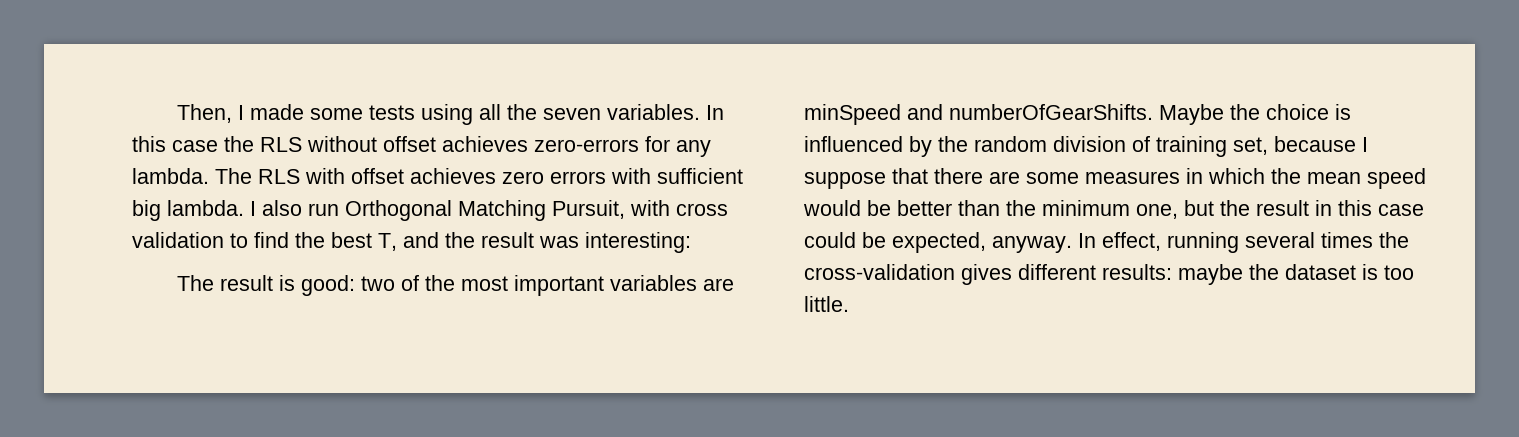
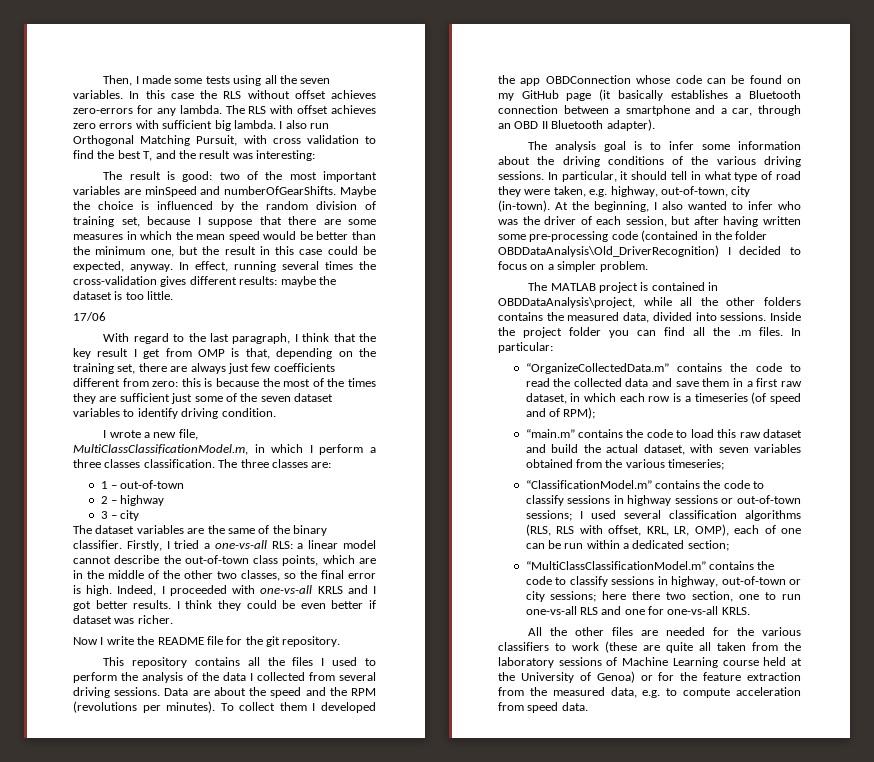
+ 17/06
+ With regard to the last paragraph, I think that the key result I get from OMP is that, depending on the training set, there are always just few coefficients different from zero: this is because the most of the times they are sufficient just some of the seven dataset variables to identify driving condition.
+ I wrote a new file, MultiClassClassificationModel.m, in which I perform a three classes classification. The three classes are:
+ 1 – out-of-town
+ 2 – highway
+ 3 – city
+ The dataset variables are the same of the binary classifier. Firstly, I tried a one-vs-all RLS: a linear model cannot describe the out-of-town class points, which are in the middle of the other two classes, so the final error is high. Indeed, I proceeded with one-vs-all KRLS and I got better results. I think they could be even better if dataset was richer.
+ Now I write the README file for the git repository.
+ This repository contains all the files I used to perform the analysis of the data I collected from several driving sessions. Data are about the speed and the RPM (revolutions per minutes). To collect them I developed the app OBDConnection whose code can be found on my GitHub page (it basically establishes a Bluetooth connection between a smartphone and a car, through an OBD II Bluetooth adapter).
+ The analysis goal is to infer some information about the driving conditions of the various driving sessions. In particular, it should tell in what type of road they were taken, e.g. highway, out-of-town, city (in-town). At the beginning, I also wanted to infer who was the driver of each session, but after having written some pre-processing code (contained in the folder OBDDataAnalysis\Old_DriverRecognition) I decided to focus on a simpler problem.
+ The MATLAB project is contained in OBDDataAnalysis\project, while all the other folders contains the measured data, divided into sessions. Inside the project folder you can find all the .m files. In particular:
+ “OrganizeCollectedData.m” contains the code to read the collected data and save them in a first raw dataset, in which each row is a timeseries (of speed and of RPM);
+ “main.m” contains the code to load this raw dataset and build the actual dataset, with seven variables obtained from the various timeseries;
+ “ClassificationModel.m” contains the code to classify sessions in highway sessions or out-of-town sessions; I used several classification algorithms (RLS, RLS with offset, KRL, LR, OMP), each of one can be run within a dedicated section;
+ “MultiClassClassificationModel.m” contains the code to classify sessions in highway, out-of-town or city sessions; here there two section, one to run one-vs-all RLS and one for one-vs-all KRLS.
+ All the other files are needed for the various classifiers to work (these are quite all taken from the laboratory sessions of Machine Learning course held at the University of Genoa) or for the feature extraction from the measured data, e.g. to compute acceleration from speed data.

